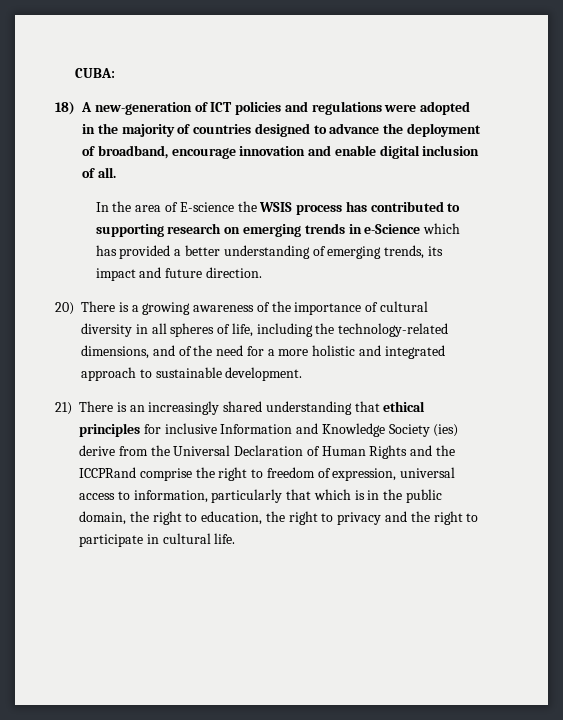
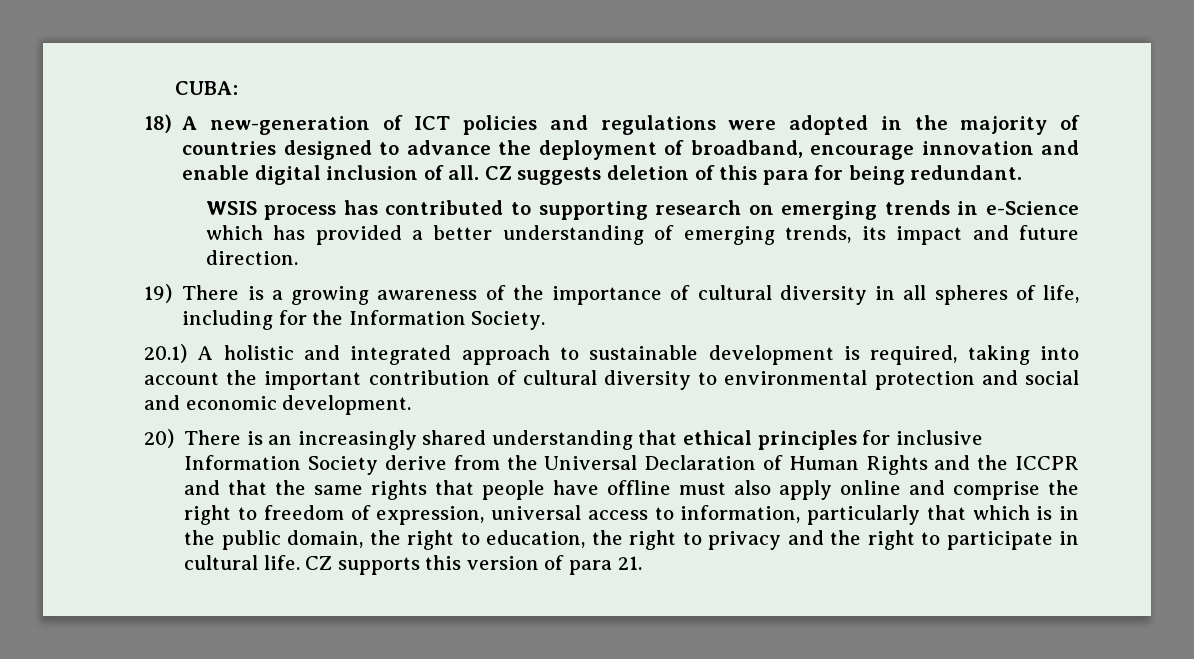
- 18) A new-generation of ICT policies and regulations were adopted in the majority of countries designed to advance the deployment of broadband, encourage innovation and enable digital inclusion of all.
- In the area of E-science the WSIS process has contributed to supporting research on emerging trends in e-Science which has provided a better understanding of emerging trends, its impact and future direction.
+ 18) A new-generation of ICT policies and regulations were adopted in the majority of countries designed to advance the deployment of broadband, encourage innovation and enable digital inclusion of all. CZ suggests deletion of this para for being redundant.
+ WSIS process has contributed to supporting research on emerging trends in e-Science which has provided a better understanding of emerging trends, its impact and future direction.
- 20) There is a growing awareness of the importance of cultural diversity in all spheres of life, including the technology-related dimensions, and of the need for a more holistic and integrated approach to sustainable development.
+ 19) There is a growing awareness of the importance of cultural diversity in all spheres of life, including for the Information Society.
+ 20.1) A holistic and integrated approach to sustainable development is required, taking into account the important contribution of cultural diversity to environmental protection and social and economic development.
- 21) There is an increasingly shared understanding that ethical principles for inclusive Information and Knowledge Society (ies) derive from the Universal Declaration of Human Rights and the ICCPRand comprise the right to freedom of expression, universal access to information, particularly that which is in the public domain, the right to education, the right to privacy and the right to participate in cultural life.
+ 20) There is an increasingly shared understanding that ethical principles for inclusive Information Society derive from the Universal Declaration of Human Rights and the ICCPR and that the same rights that people have offline must also apply online and comprise the right to freedom of expression, universal access to information, particularly that which is in the public domain, the right to education, the right to privacy and the right to participate in cultural life.
+ CZ supports this version of para 21.

